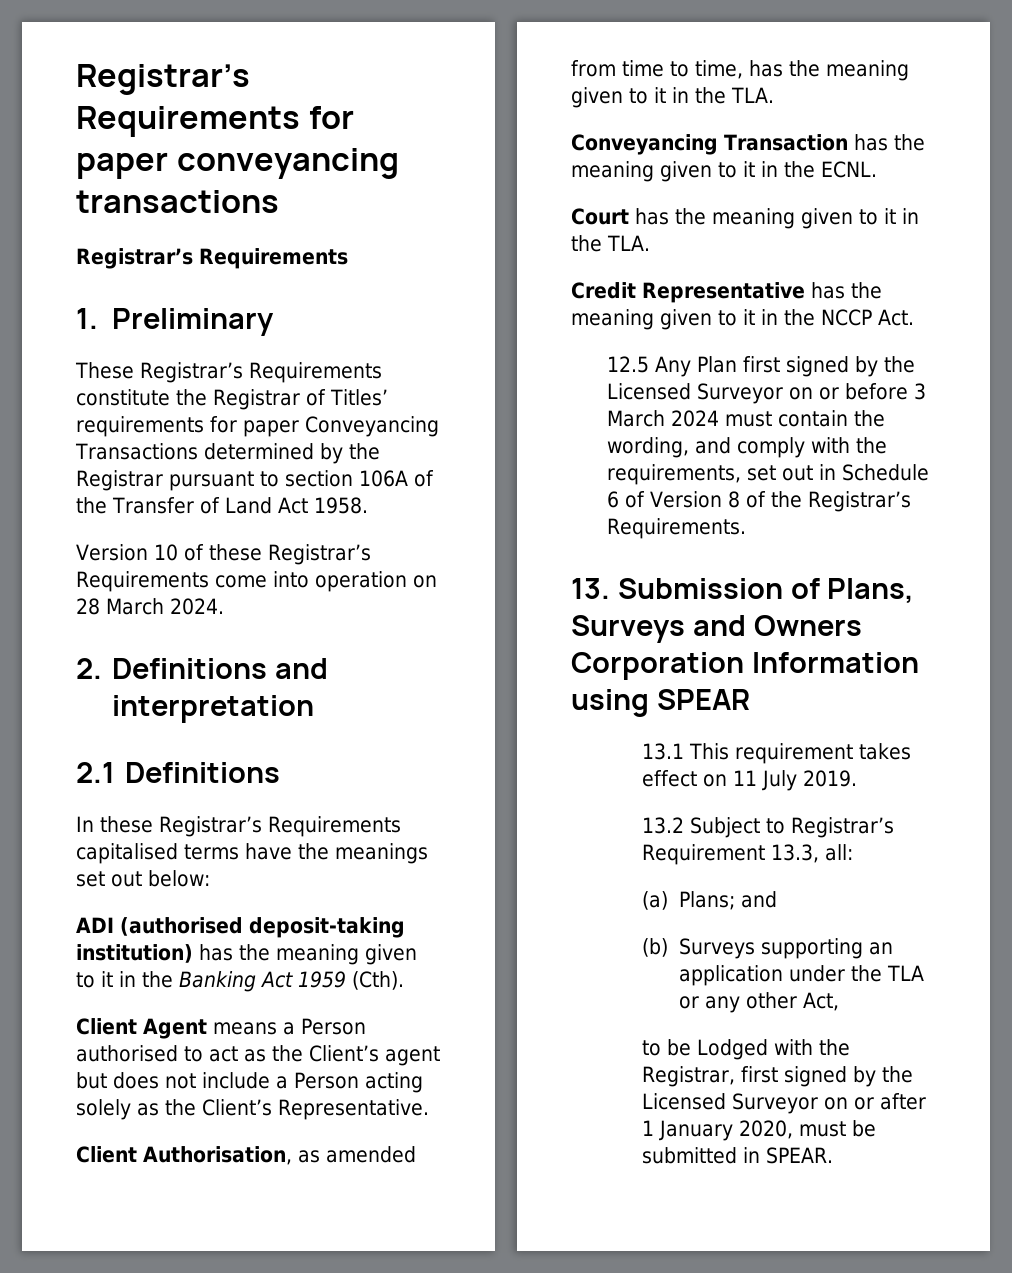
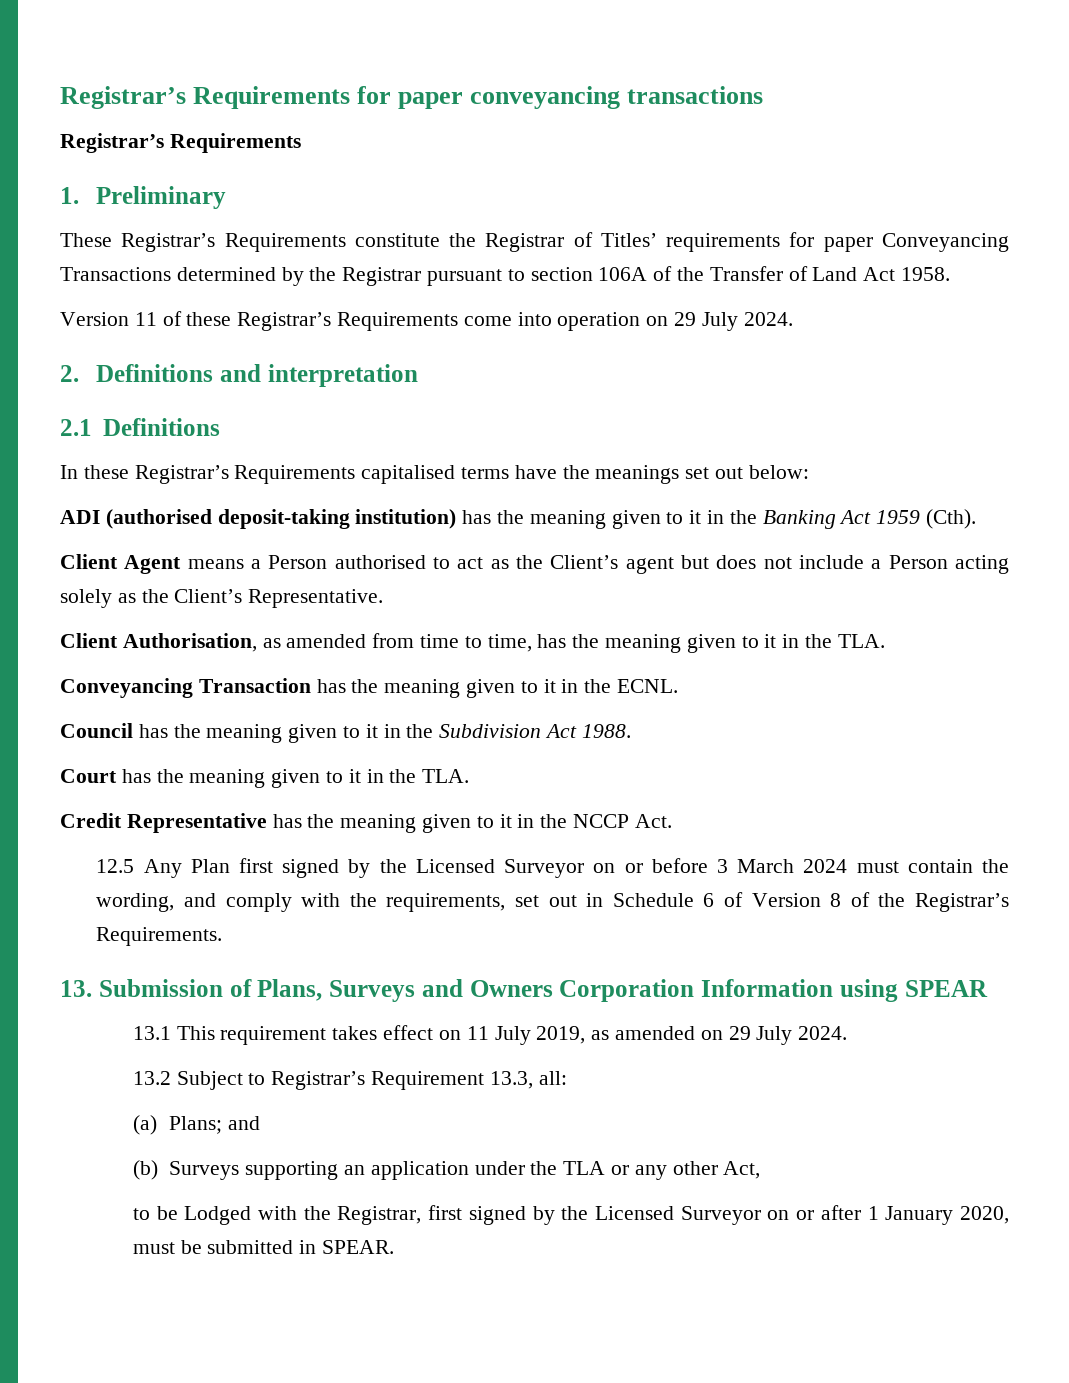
- Version 10 of these Registrar’s Requirements come into operation on 28 March 2024.
+ Version 11 of these Registrar’s Requirements come into operation on 29 July 2024.
+ Council has the meaning given to it in the Subdivision Act 1988.
- 13.1 This requirement takes effect on 11 July 2019.
+ 13.1 This requirement takes effect on 11 July 2019, as amended on 29 July 2024.

